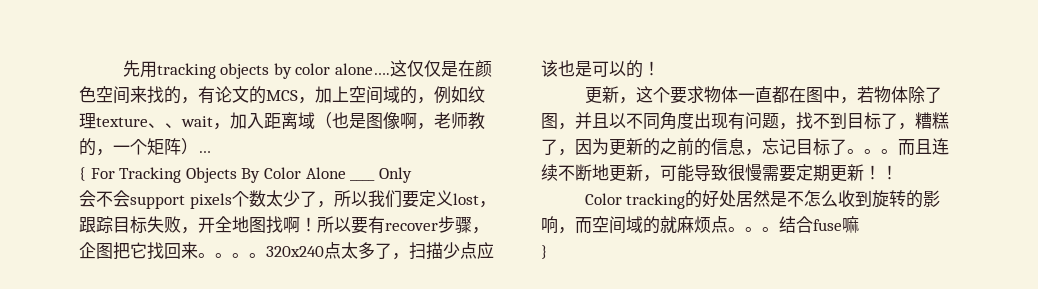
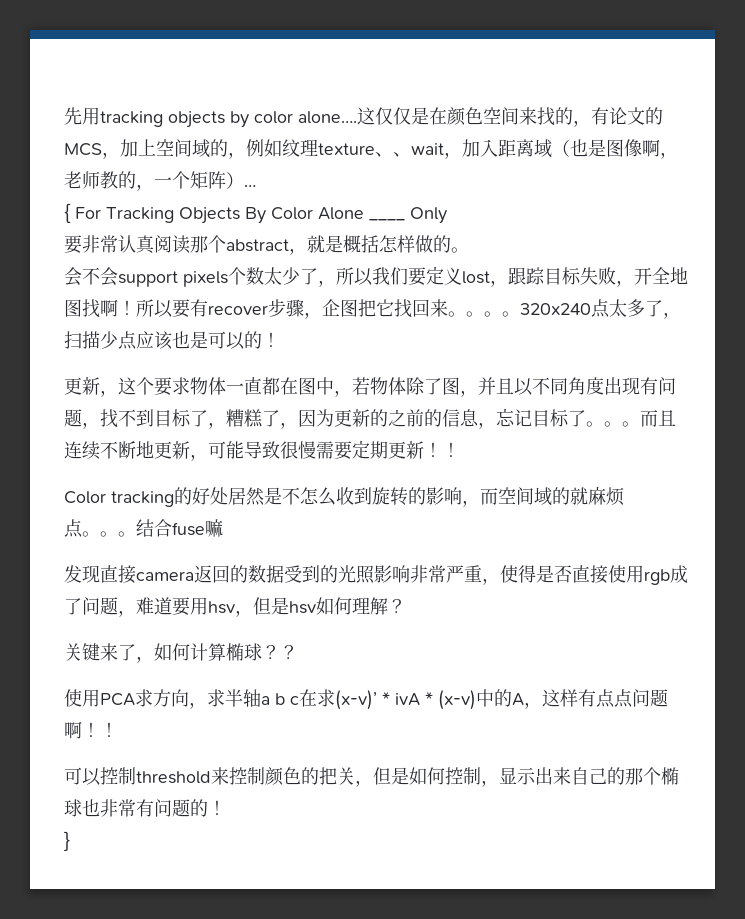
+ 要非常认真阅读那个abstract，就是概括怎样做的。
+ 发现直接camera返回的数据受到的光照影响非常严重，使得是否直接使用rgb成了问题，难道要用hsv，但是hsv如何理解？
+ 关键来了，如何计算椭球？？
+ 使用PCA求方向，求半轴a b c在求(x-v)’ * ivA * (x-v)中的A，这样有点点问题啊！！
+ 可以控制threshold来控制颜色的把关，但是如何控制，显示出来自己的那个椭球也非常有问题的！

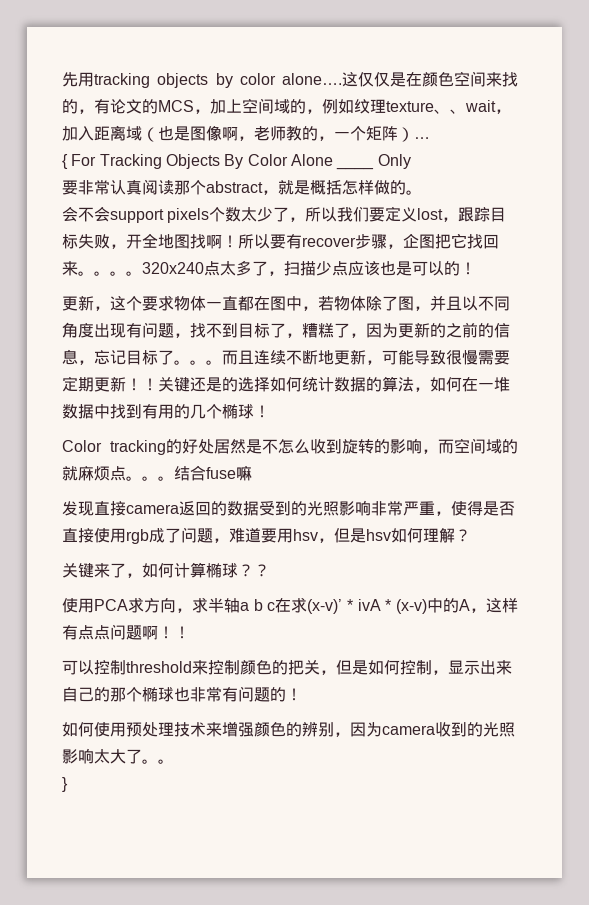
+ 关键还是的选择如何统计数据的算法，如何在一堆数据中找到有用的几个椭球！
+ 如何使用预处理技术来增强颜色的辨别，因为camera收到的光照影响太大了。。

